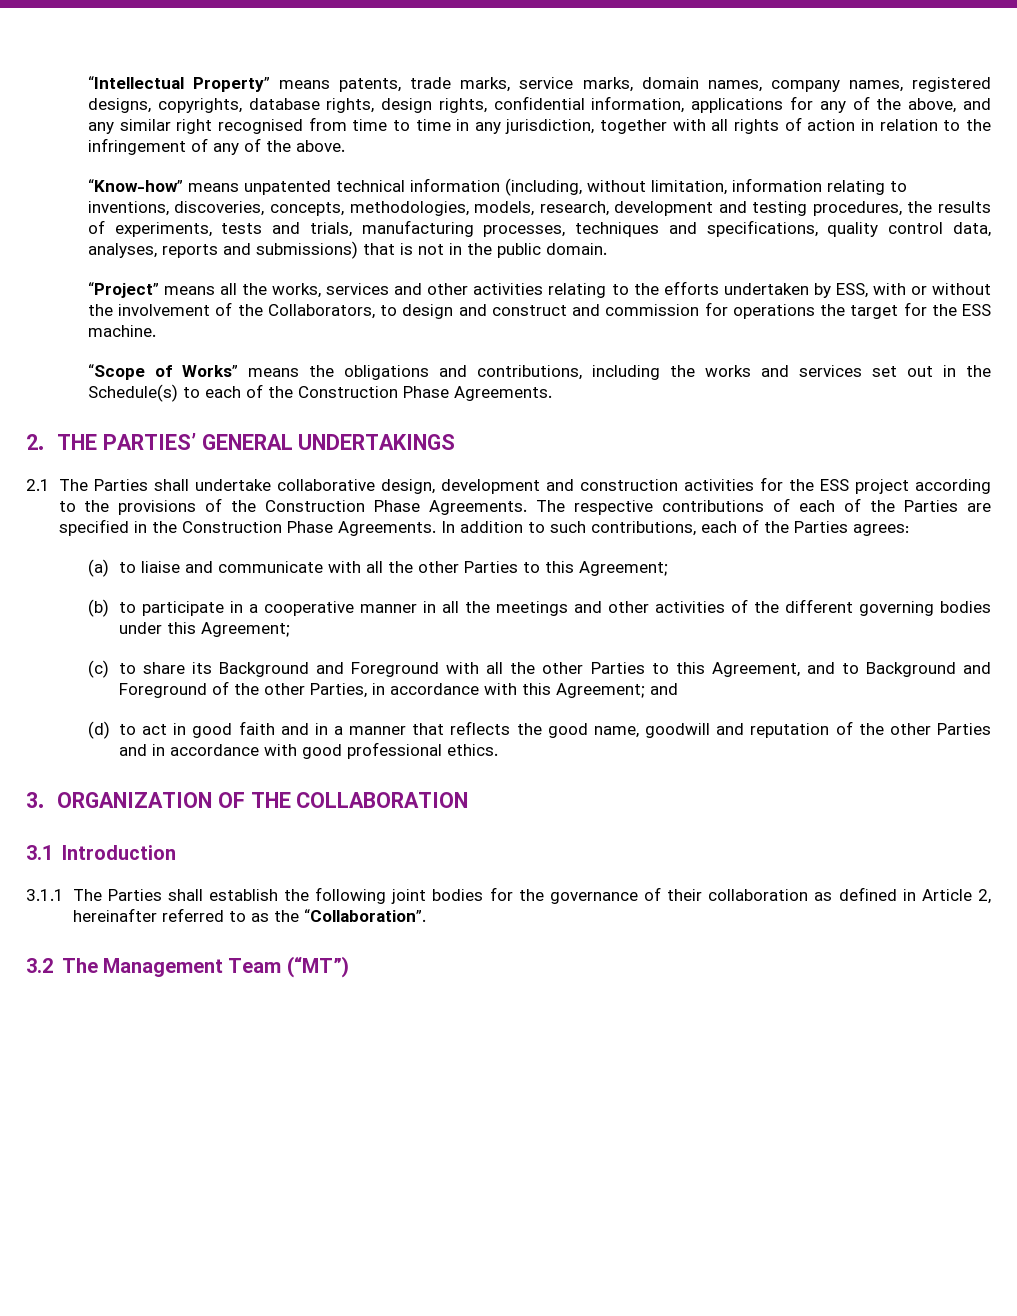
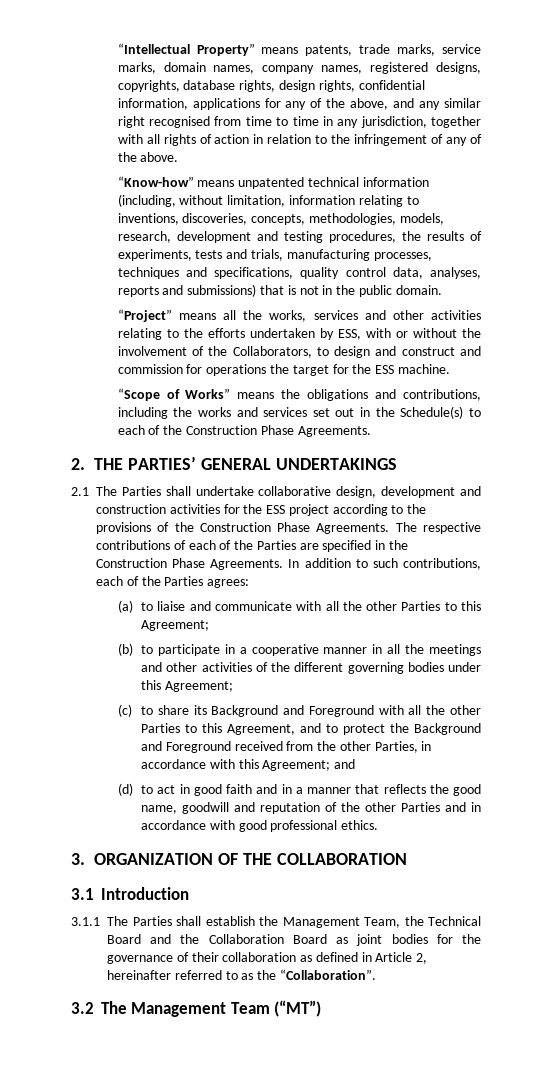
- (c) to share its Background and Foreground with all the other Parties to this Agreement, and to Background and Foreground of the other Parties, in accordance with this Agreement; and
+ (c) to share its Background and Foreground with all the other Parties to this Agreement, and to protect the Background and Foreground received from the other Parties, in accordance with this Agreement; and
- 3.1.1 The Parties shall establish the following joint bodies for the governance of their collaboration as defined in Article 2, hereinafter referred to as the “Collaboration”.
+ 3.1.1 The Parties shall establish the Management Team, the Technical Board and the Collaboration Board as joint bodies for the governance of their collaboration as defined in Article 2, hereinafter referred to as the “Collaboration”.

